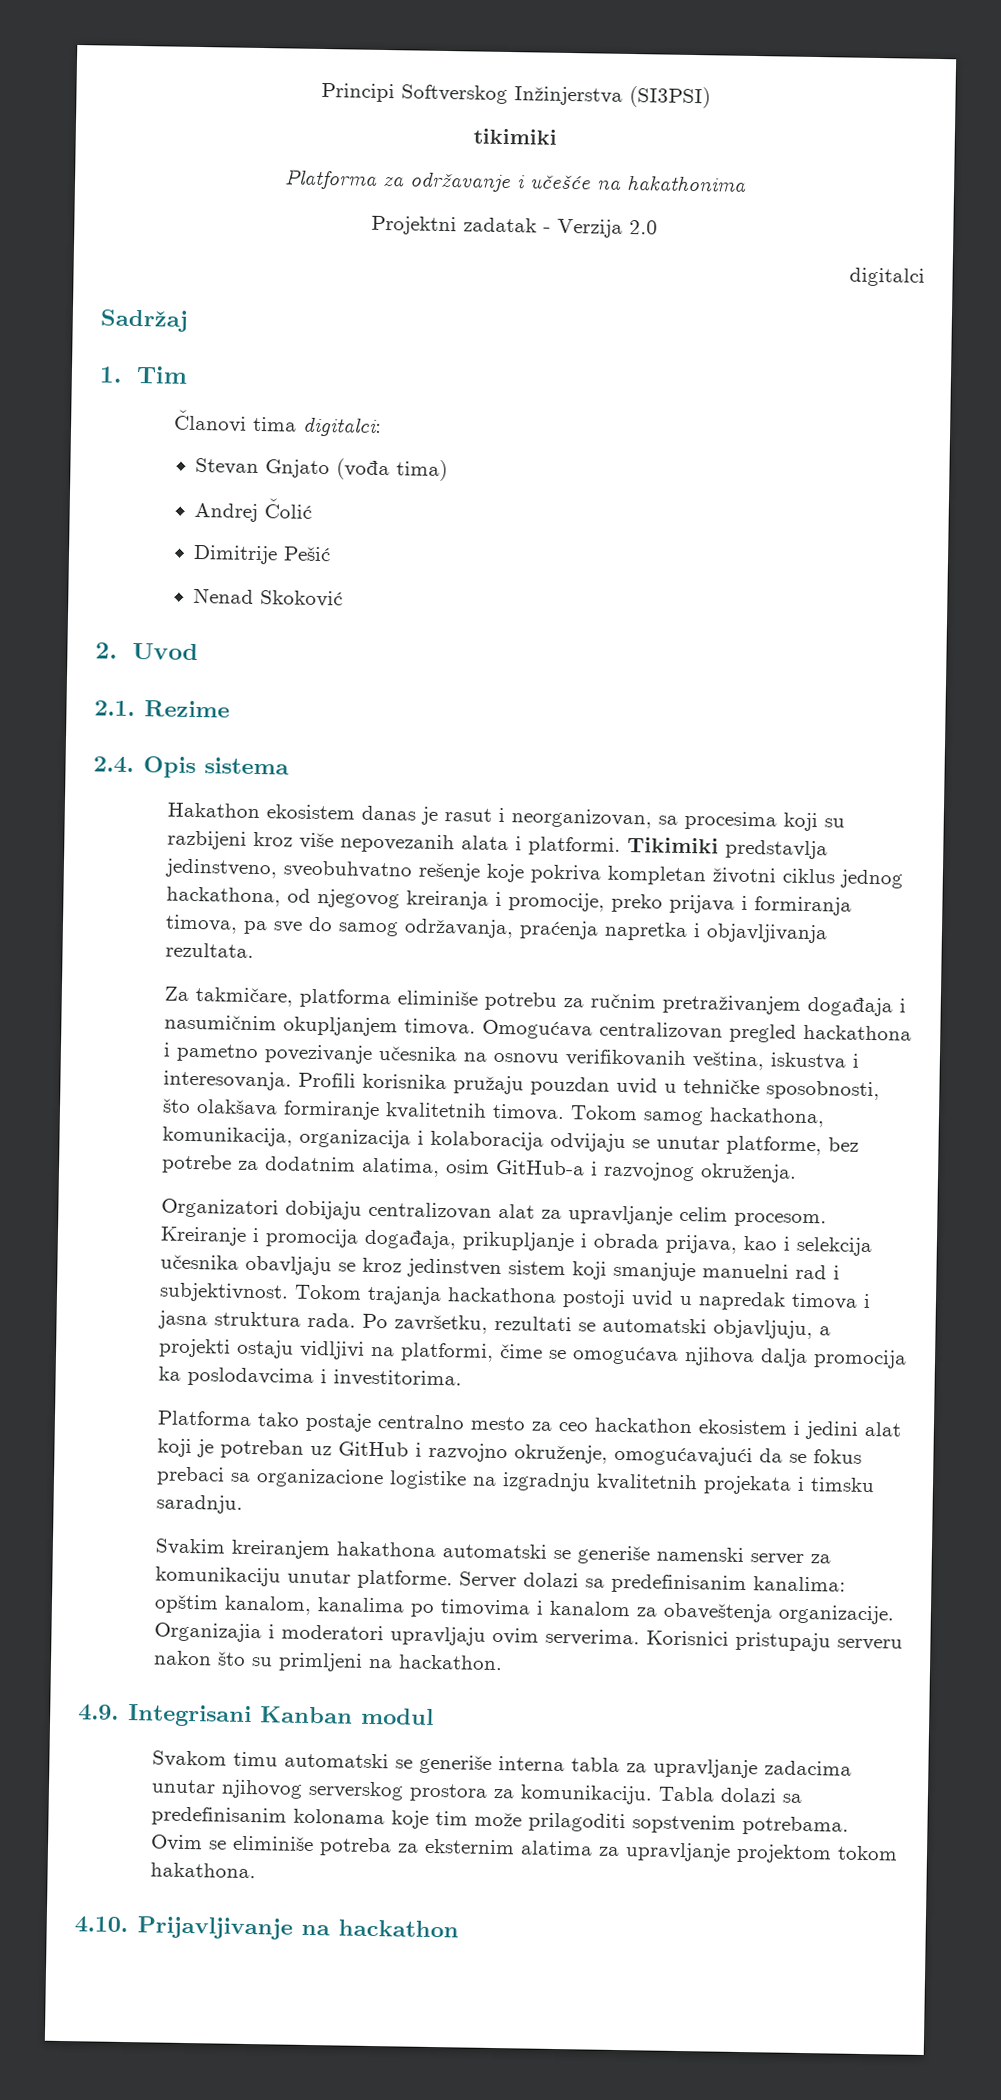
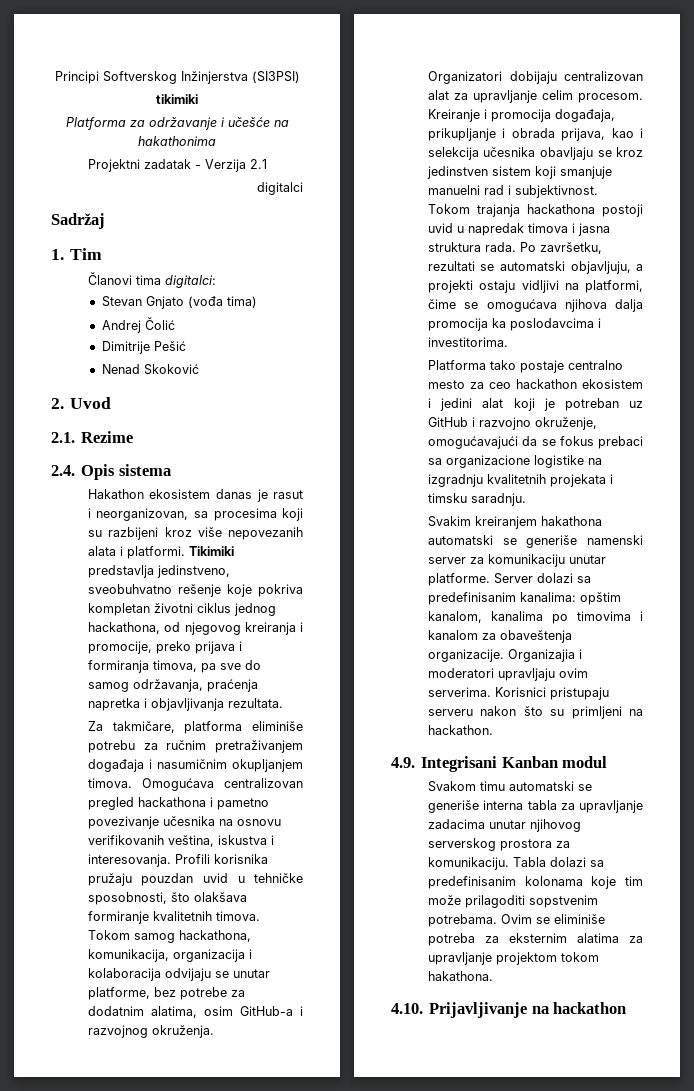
- Projektni zadatak - Verzija 2.0
+ Projektni zadatak - Verzija 2.1

